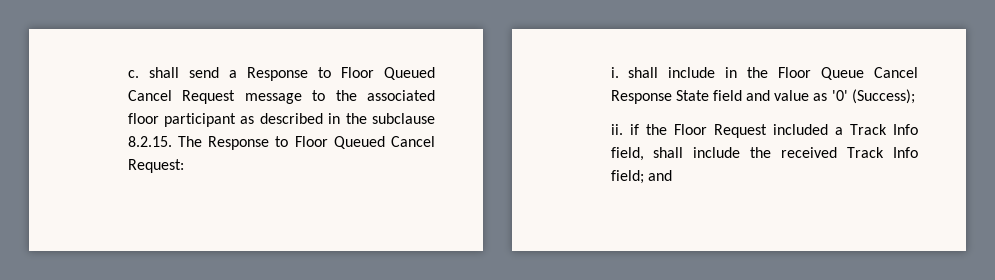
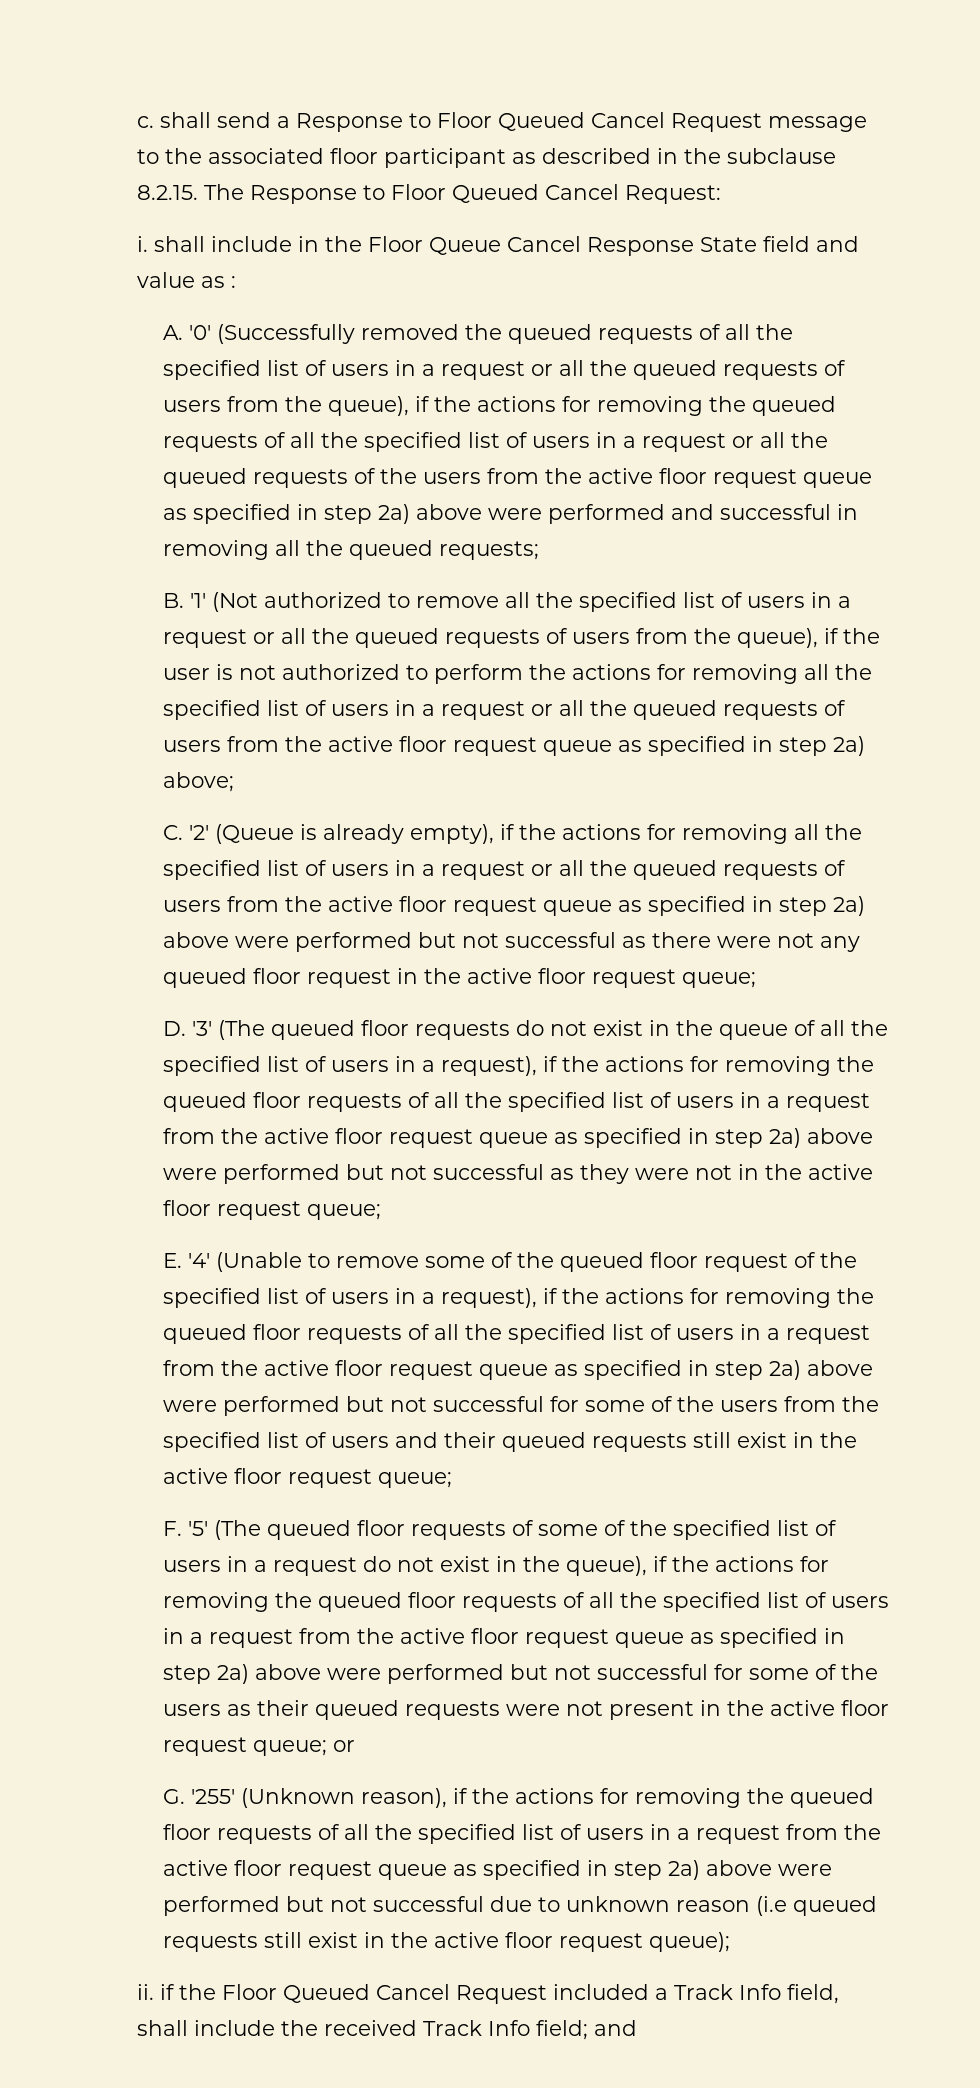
- i. shall include in the Floor Queue Cancel Response State field and value as '0' (Success);
+ i. shall include in the Floor Queue Cancel Response State field and value as :
+ A. '0' (Successfully removed the queued requests of all the specified list of users in a request or all the queued requests of users from the queue), if the actions for removing the queued requests of all the specified list of users in a request or all the queued requests of the users from the active floor request queue as specified in step 2a) above were performed and successful in removing all the queued requests;
+ B. '1' (Not authorized to remove all the specified list of users in a request or all the queued requests of users from the queue), if the user is not authorized to perform the actions for removing all the specified list of users in a request or all the queued requests of users from the active floor request queue as specified in step 2a) above;
+ C. '2' (Queue is already empty), if the actions for removing all the specified list of users in a request or all the queued requests of users from the active floor request queue as specified in step 2a) above were performed but not successful as there were not any queued floor request in the active floor request queue;
+ D. '3' (The queued floor requests do not exist in the queue of all the specified list of users in a request), if the actions for removing the queued floor requests of all the specified list of users in a request from the active floor request queue as specified in step 2a) above were performed but not successful as they were not in the active floor request queue;
+ E. '4' (Unable to remove some of the queued floor request of the specified list of users in a request), if the actions for removing the queued floor requests of all the specified list of users in a request from the active floor request queue as specified in step 2a) above were performed but not successful for some of the users from the specified list of users and their queued requests still exist in the active floor request queue;
+ F. '5' (The queued floor requests of some of the specified list of users in a request do not exist in the queue), if the actions for removing the queued floor requests of all the specified list of users in a request from the active floor request queue as specified in step 2a) above were performed but not successful for some of the users as their queued requests were not present in the active floor request queue; or
+ G. '255' (Unknown reason), if the actions for removing the queued floor requests of all the specified list of users in a request from the active floor request queue as specified in step 2a) above were performed but not successful due to unknown reason (i.e queued requests still exist in the active floor request queue);
- ii. if the Floor Request included a Track Info field, shall include the received Track Info field; and
+ ii. if the Floor Queued Cancel Request included a Track Info field, shall include the received Track Info field; and

